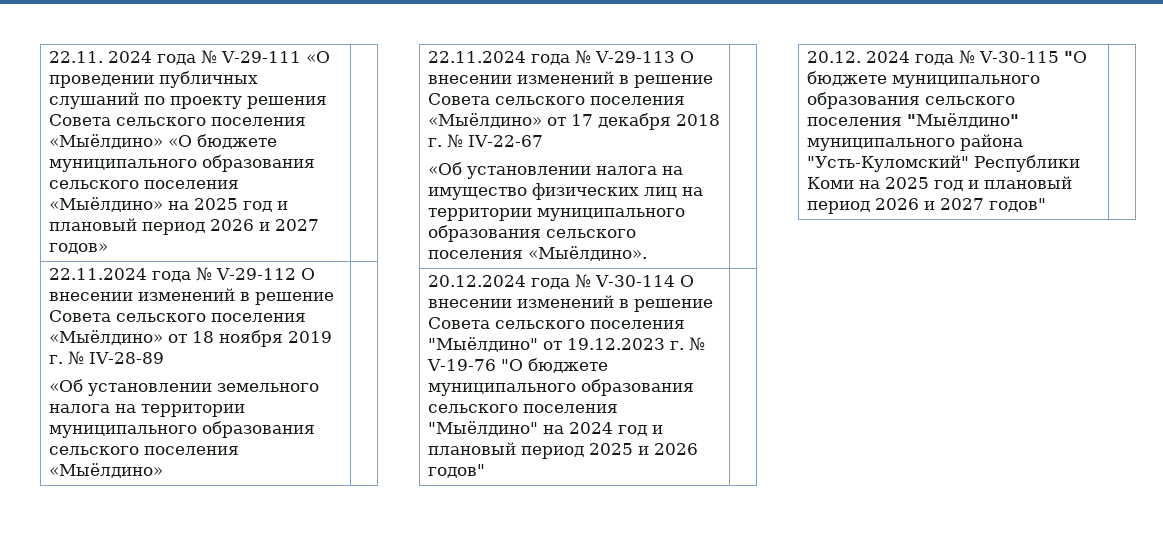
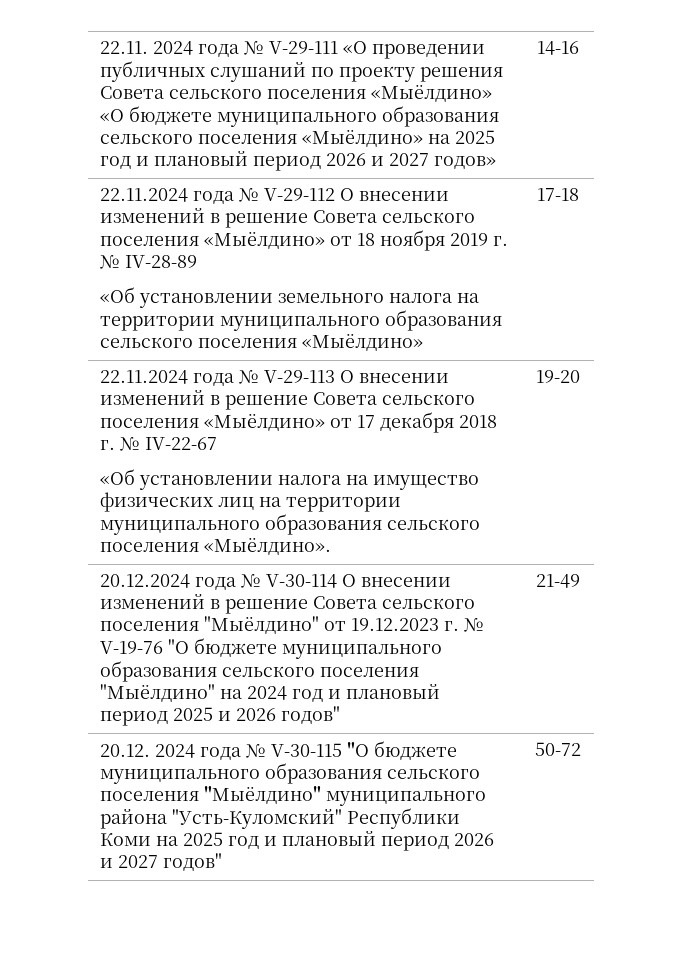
- 22.11. 2024 года № V-29-111 «О проведении публичных слушаний по проекту решения Совета сельского поселения «Мыёлдино» «О бюджете муниципального образования сельского поселения «Мыёлдино» на 2025 год и плановый период 2026 и 2027 годов» |
+ 22.11. 2024 года № V-29-111 «О проведении публичных слушаний по проекту решения Совета сельского поселения «Мыёлдино» «О бюджете муниципального образования сельского поселения «Мыёлдино» на 2025 год и плановый период 2026 и 2027 годов» | 14-16
  22.11.2024 года № V-29-112 О внесении изменений в решение Совета сельского поселения «Мыёлдино» от 18 ноября 2019 г. № IV-28-89
- «Об установлении земельного налога на территории муниципального образования сельского поселения «Мыёлдино» |
+ «Об установлении земельного налога на территории муниципального образования сельского поселения «Мыёлдино» | 17-18
  22.11.2024 года № V-29-113 О внесении изменений в решение Совета сельского поселения «Мыёлдино» от 17 декабря 2018 г. № IV-22-67
- «Об установлении налога на имущество физических лиц на территории муниципального образования сельского поселения «Мыёлдино». |
+ «Об установлении налога на имущество физических лиц на территории муниципального образования сельского поселения «Мыёлдино». | 19-20
- 20.12.2024 года № V-30-114 О внесении изменений в решение Совета сельского поселения "Мыёлдино" от 19.12.2023 г. № V-19-76 "О бюджете муниципального образования сельского поселения "Мыёлдино" на 2024 год и плановый период 2025 и 2026 годов" |
+ 20.12.2024 года № V-30-114 О внесении изменений в решение Совета сельского поселения "Мыёлдино" от 19.12.2023 г. № V-19-76 "О бюджете муниципального образования сельского поселения "Мыёлдино" на 2024 год и плановый период 2025 и 2026 годов" | 21-49
- 20.12. 2024 года № V-30-115 "О бюджете муниципального образования сельского поселения "Мыёлдино" муниципального района "Усть-Куломский" Республики Коми на 2025 год и плановый период 2026 и 2027 годов" |
+ 20.12. 2024 года № V-30-115 "О бюджете муниципального образования сельского поселения "Мыёлдино" муниципального района "Усть-Куломский" Республики Коми на 2025 год и плановый период 2026 и 2027 годов" | 50-72

